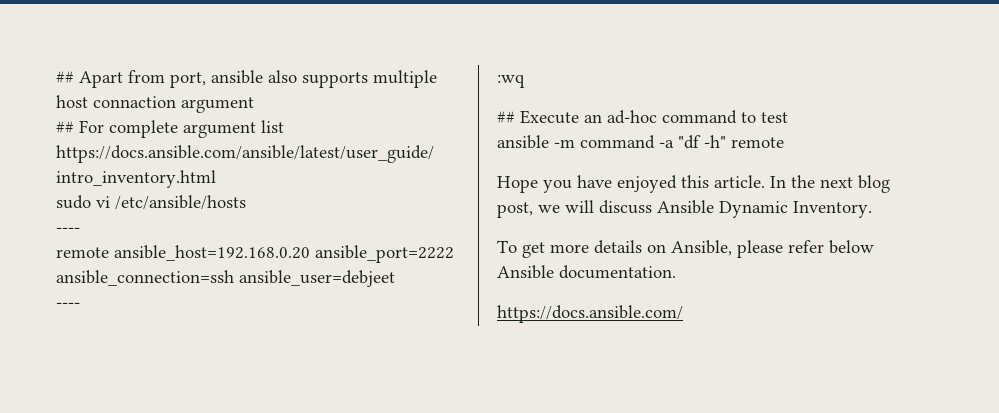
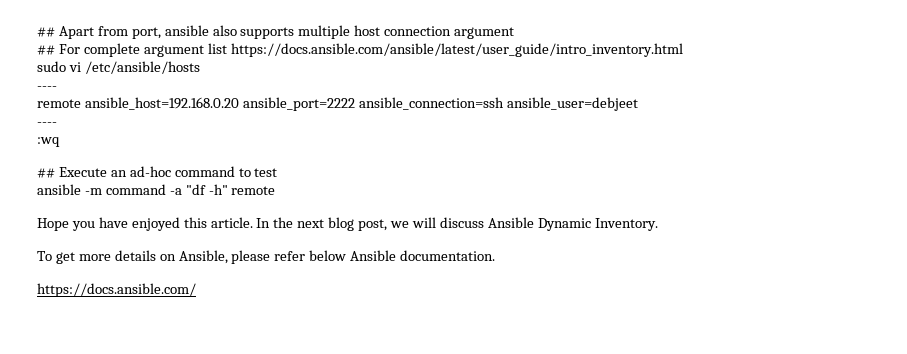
- ## Apart from port, ansible also supports multiple host connaction argument
+ ## Apart from port, ansible also supports multiple host connection argument

